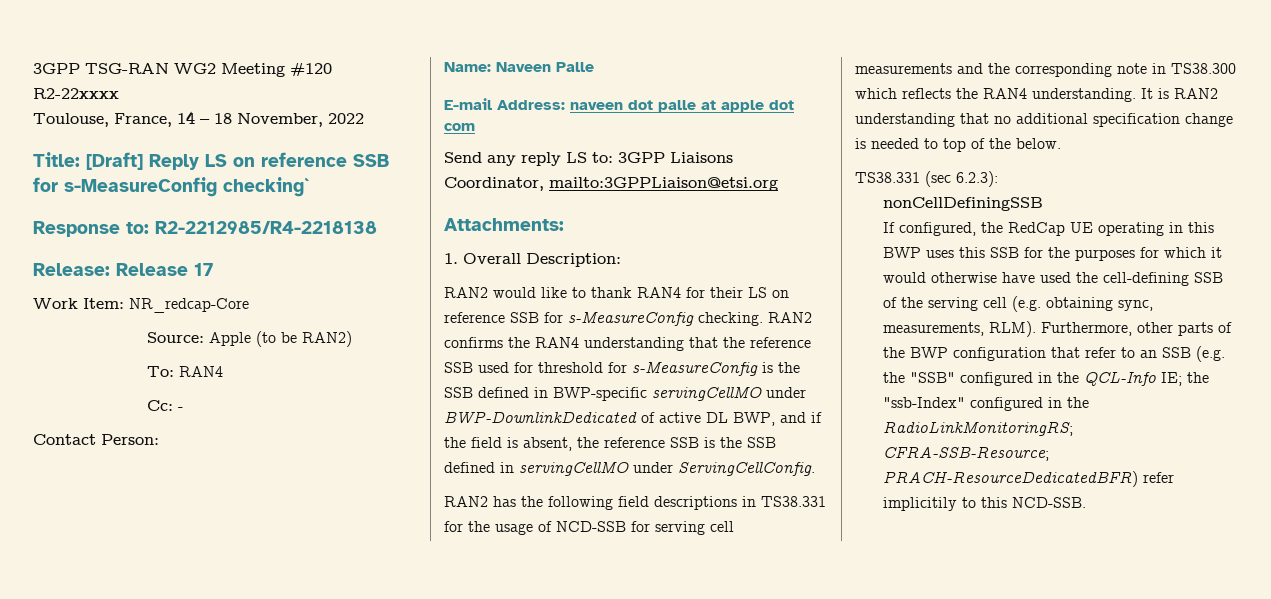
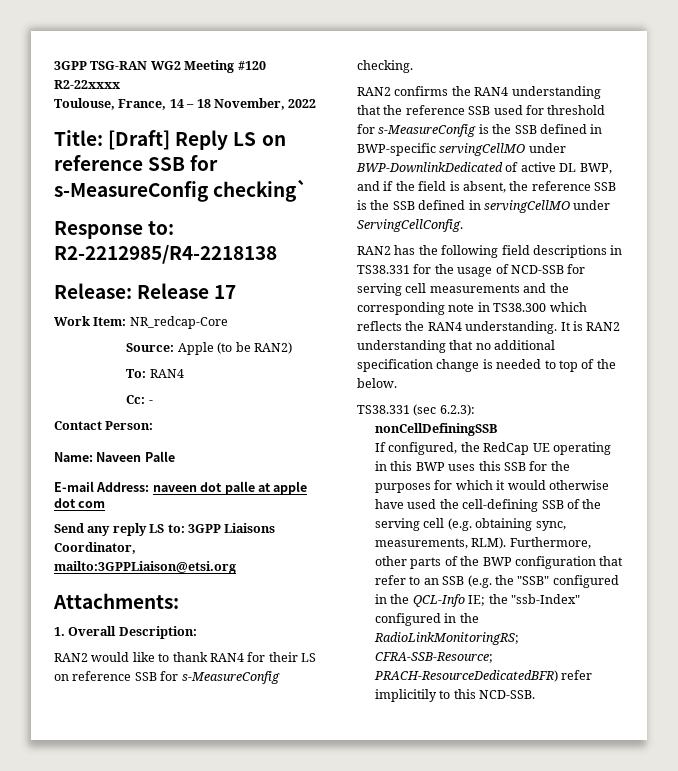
- RAN2 would like to thank RAN4 for their LS on reference SSB for s-MeasureConfig checking. RAN2 confirms the RAN4 understanding that the reference SSB used for threshold for s-MeasureConfig is the SSB defined in BWP-specific servingCellMO under BWP-DownlinkDedicated of active DL BWP, and if the field is absent, the reference SSB is the SSB defined in servingCellMO under ServingCellConfig.
+ RAN2 would like to thank RAN4 for their LS on reference SSB for s-MeasureConfig checking.
+ RAN2 confirms the RAN4 understanding that the reference SSB used for threshold for s-MeasureConfig is the SSB defined in BWP-specific servingCellMO under BWP-DownlinkDedicated of active DL BWP, and if the field is absent, the reference SSB is the SSB defined in servingCellMO under ServingCellConfig.

